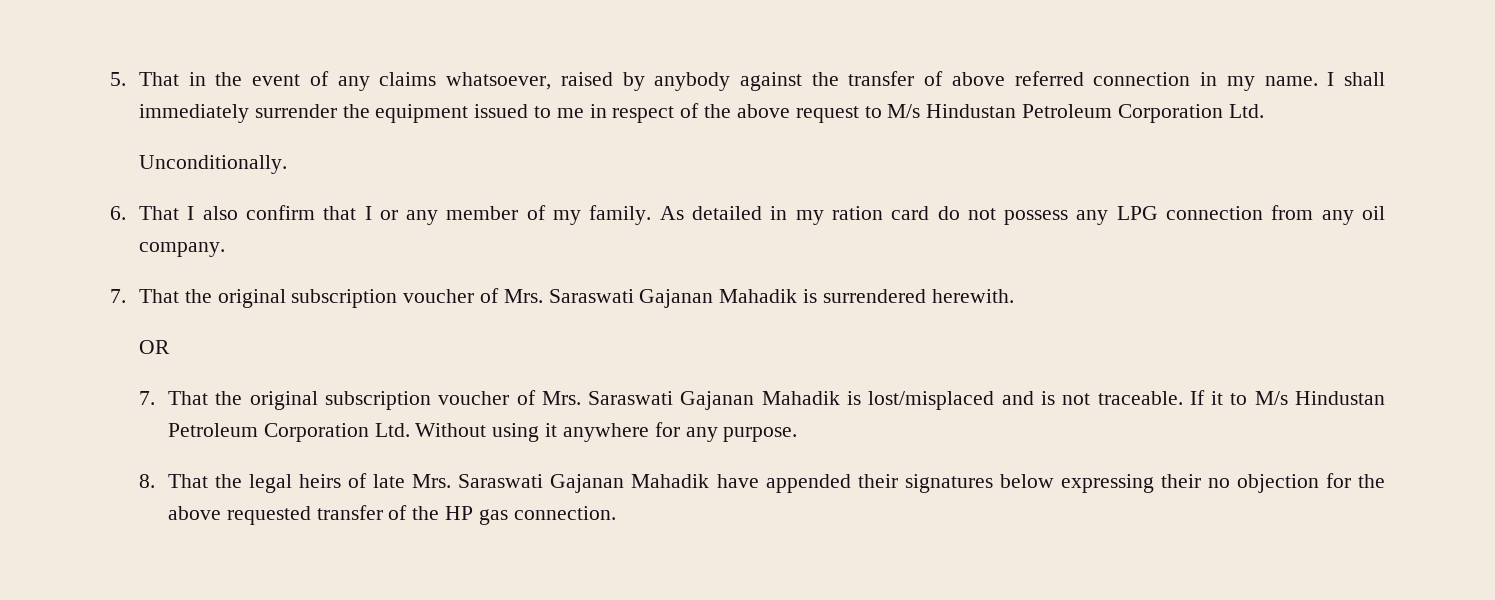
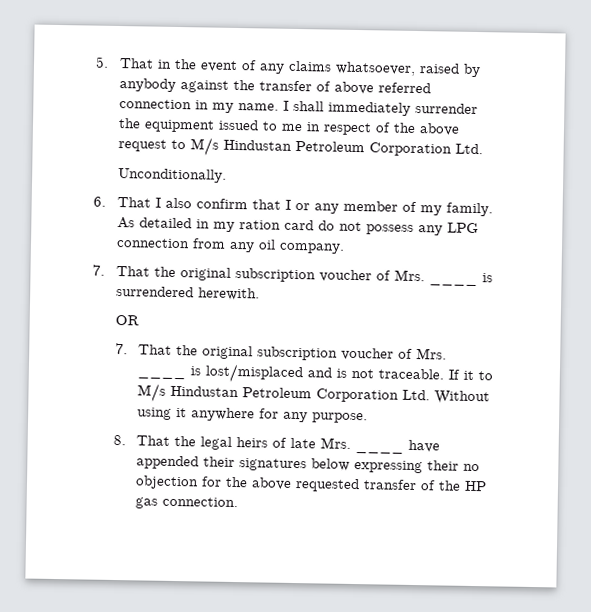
- 7. That the original subscription voucher of Mrs. Saraswati Gajanan Mahadik is surrendered herewith.
+ 7. That the original subscription voucher of Mrs. ____ is surrendered herewith.
- 7. That the original subscription voucher of Mrs. Saraswati Gajanan Mahadik is lost/misplaced and is not traceable.
+ 7. That the original subscription voucher of Mrs. ____ is lost/misplaced and is not traceable.
- 8. That the legal heirs of late Mrs. Saraswati Gajanan Mahadik have appended their signatures below expressing their no objection for the above requested transfer of the HP gas connection.
+ 8. That the legal heirs of late Mrs. ____ have appended their signatures below expressing their no objection for the above requested transfer of the HP gas connection.

